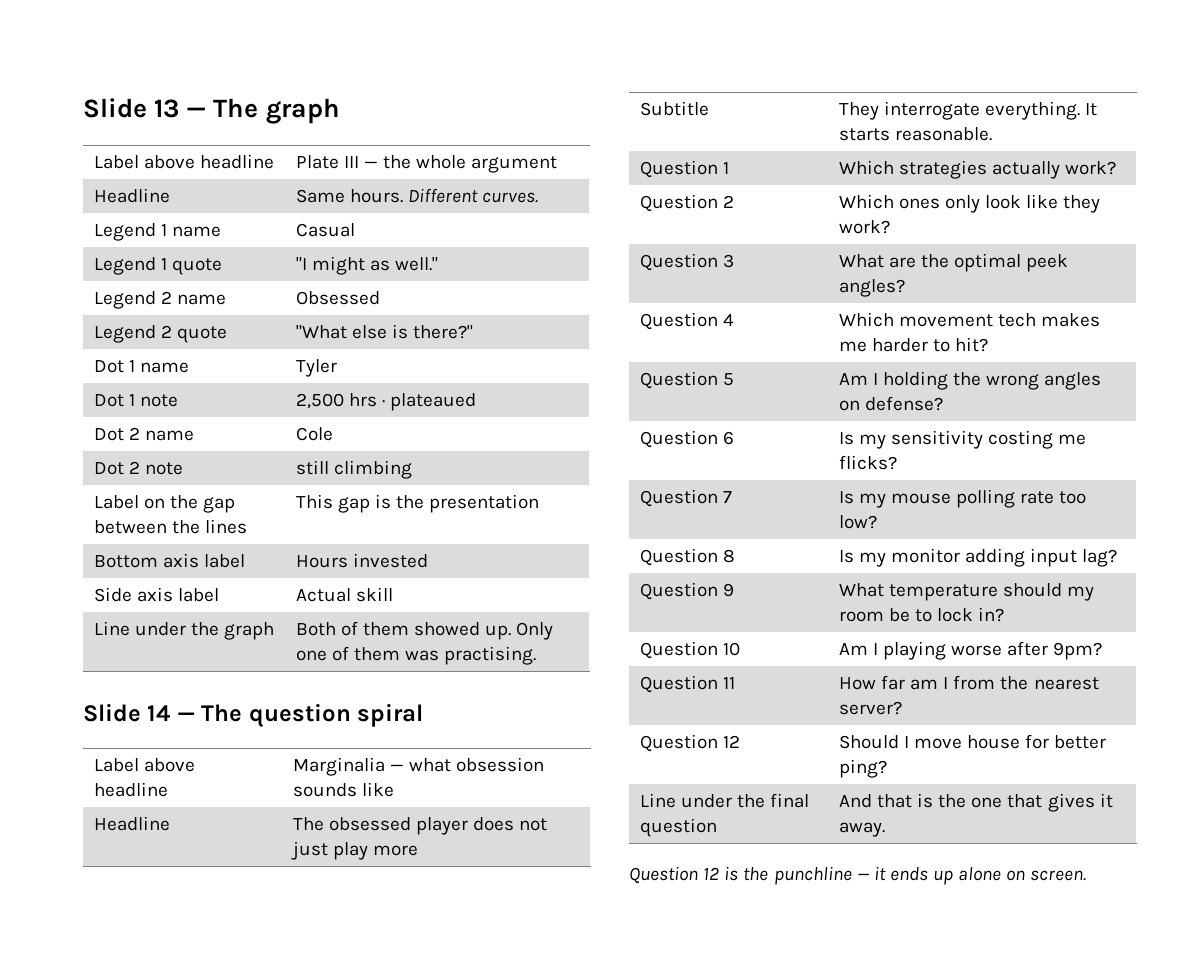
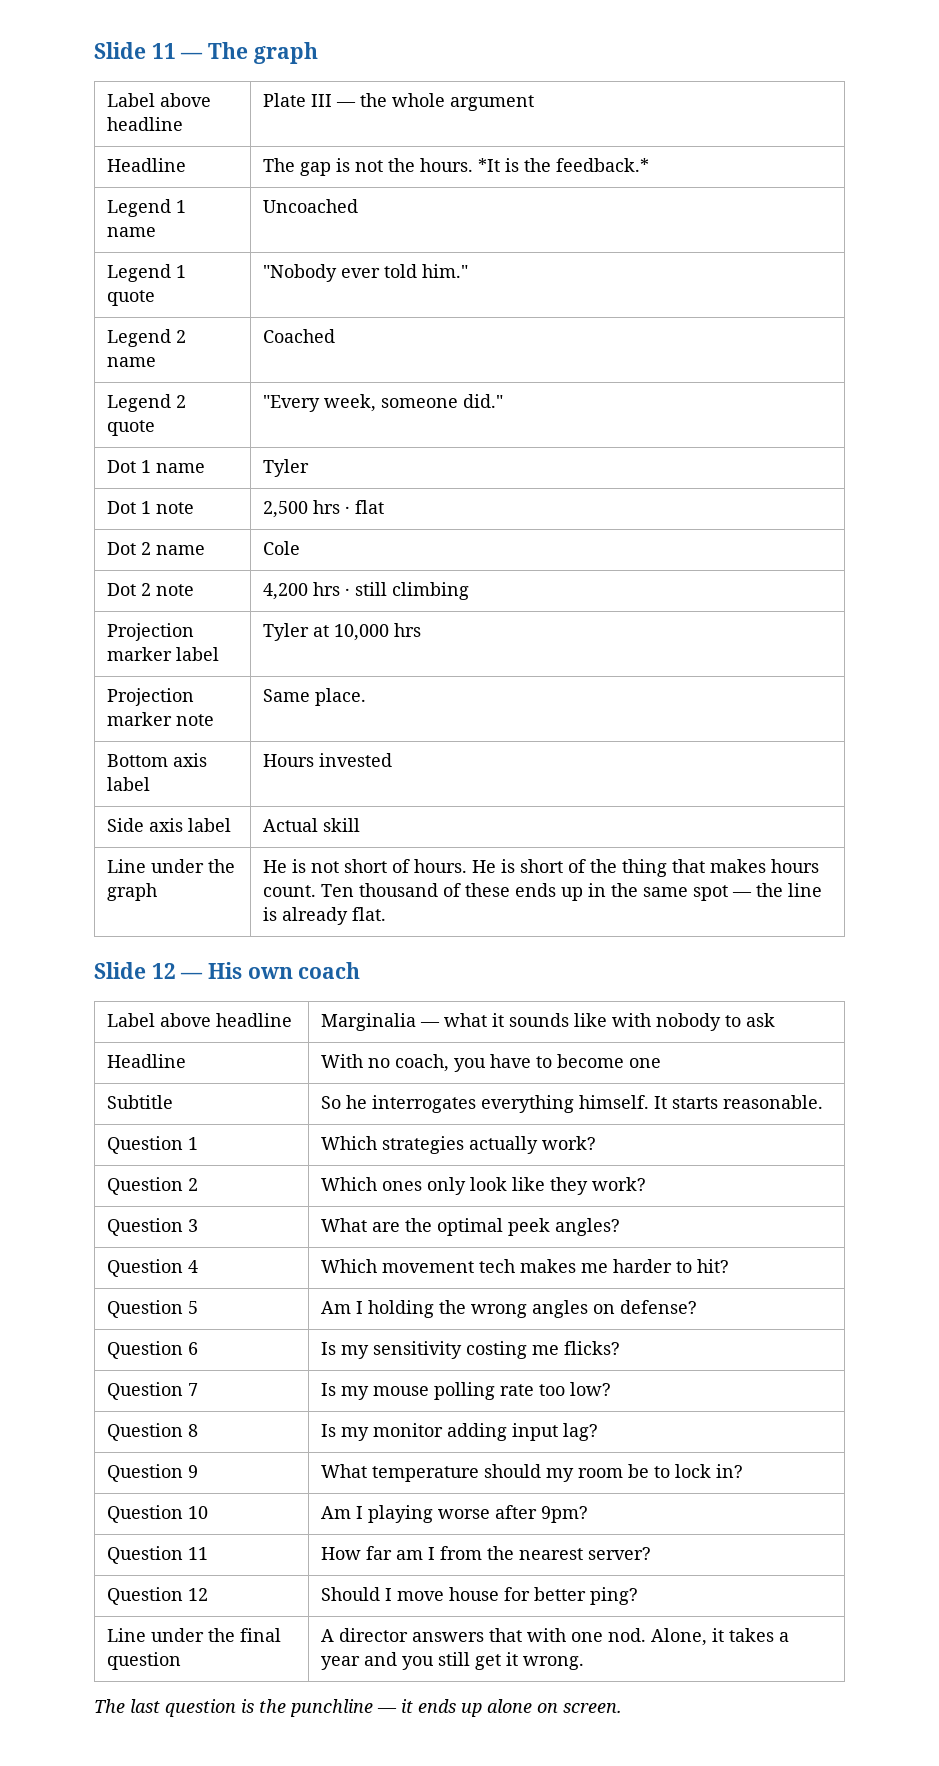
- Slide 13 — The graph
+ Slide 11 — The graph
- Headline | Same hours. Different curves.
+ Headline | The gap is not the hours. *It is the feedback.*
- Legend 1 name | Casual
+ Legend 1 name | Uncoached
- Legend 1 quote | "I might as well."
+ Legend 1 quote | "Nobody ever told him."
- Legend 2 name | Obsessed
+ Legend 2 name | Coached
- Legend 2 quote | "What else is there?"
+ Legend 2 quote | "Every week, someone did."
- Dot 1 note | 2,500 hrs · plateaued
+ Dot 1 note | 2,500 hrs · flat
- Dot 2 note | still climbing
+ Dot 2 note | 4,200 hrs · still climbing
- Label on the gap between the lines | This gap is the presentation
+ Projection marker label | Tyler at 10,000 hrs
+ Projection marker note | Same place.
- Line under the graph | Both of them showed up. Only one of them was practising.
- Slide 14 — The question spiral
+ Line under the graph | He is not short of hours. He is short of the thing that makes hours count. Ten thousand of these ends up in the same spot — the line is already flat.
+ Slide 12 — His own coach
- Label above headline | Marginalia — what obsession sounds like
- Headline | The obsessed player does not just play more
- Subtitle | They interrogate everything. It starts reasonable.
+ Label above headline | Marginalia — what it sounds like with nobody to ask
+ Headline | With no coach, you have to become one
+ Subtitle | So he interrogates everything himself. It starts reasonable.
- Line under the final question | And that is the one that gives it away.
- Question 12 is the punchline — it ends up alone on screen.
+ Line under the final question | A director answers that with one nod. Alone, it takes a year and you still get it wrong.
+ The last question is the punchline — it ends up alone on screen.

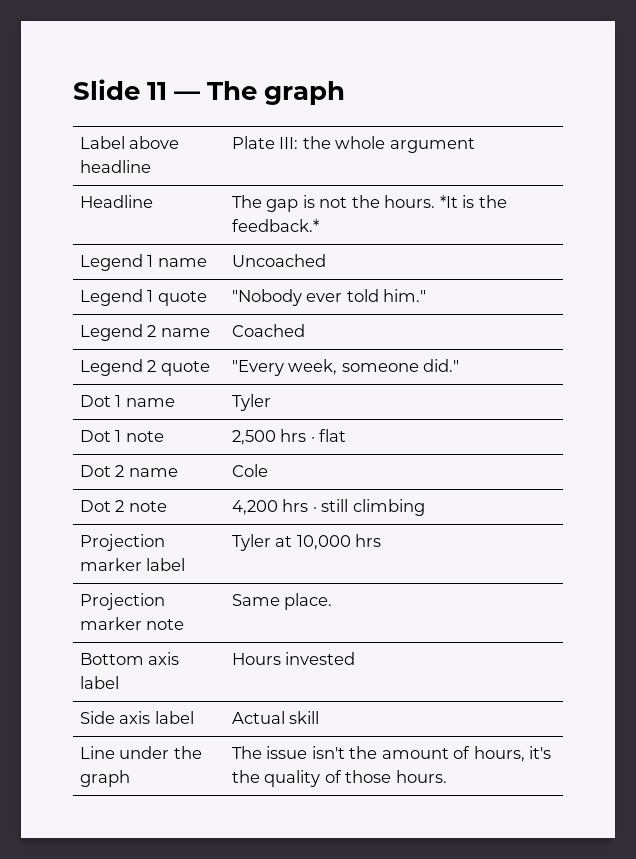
- Label above headline | Plate III — the whole argument
+ Label above headline | Plate III: the whole argument
- Line under the graph | He is not short of hours. He is short of the thing that makes hours count. Ten thousand of these ends up in the same spot — the line is already flat.
- Slide 12 — His own coach
- Label above headline | Marginalia — what it sounds like with nobody to ask
- Headline | With no coach, you have to become one
- Subtitle | So he interrogates everything himself. It starts reasonable.
- Question 1 | Which strategies actually work?
- Question 2 | Which ones only look like they work?
- Question 3 | What are the optimal peek angles?
- Question 4 | Which movement tech makes me harder to hit?
- Question 5 | Am I holding the wrong angles on defense?
- Question 6 | Is my sensitivity costing me flicks?
- Question 7 | Is my mouse polling rate too low?
- Question 8 | Is my monitor adding input lag?
- Question 9 | What temperature should my room be to lock in?
- Question 10 | Am I playing worse after 9pm?
- Question 11 | How far am I from the nearest server?
- Question 12 | Should I move house for better ping?
- Line under the final question | A director answers that with one nod. Alone, it takes a year and you still get it wrong.
- The last question is the punchline — it ends up alone on screen.
+ Line under the graph | The issue isn't the amount of hours, it's the quality of those hours.

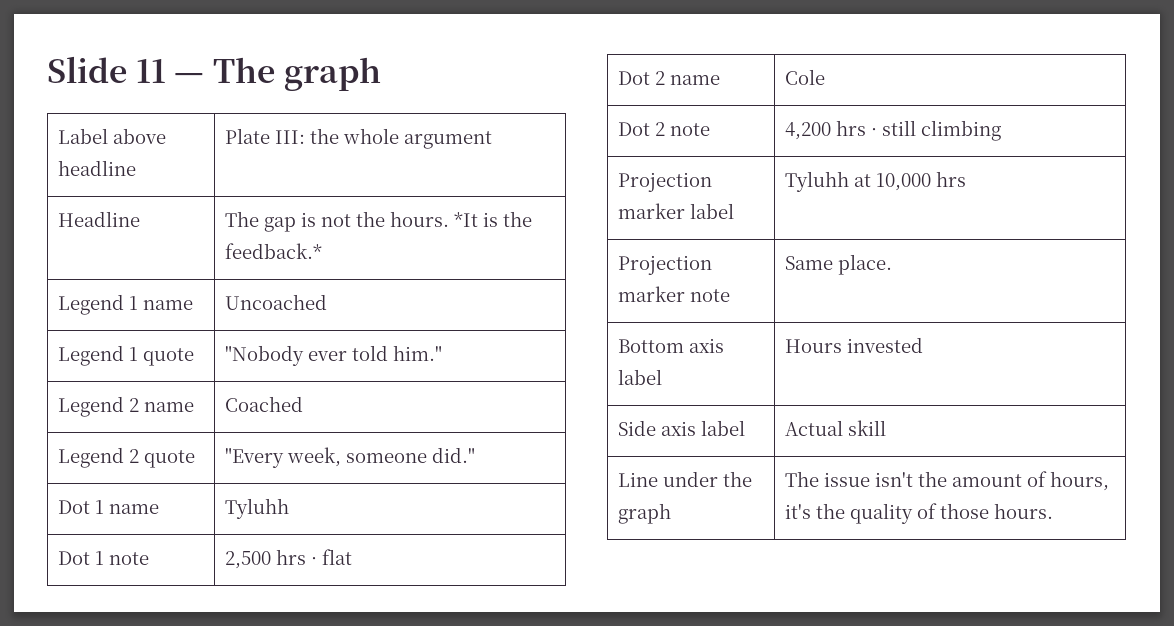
- Dot 1 name | Tyler
+ Dot 1 name | Tyluhh
- Projection marker label | Tyler at 10,000 hrs
+ Projection marker label | Tyluhh at 10,000 hrs

